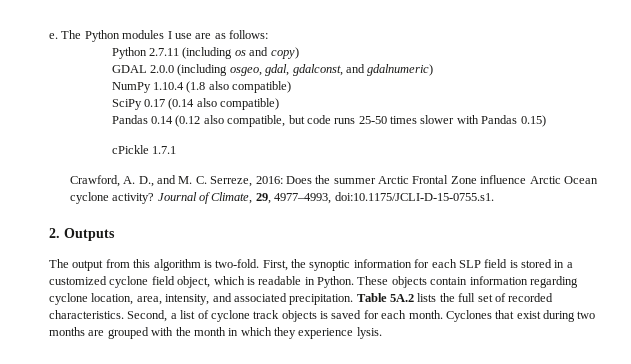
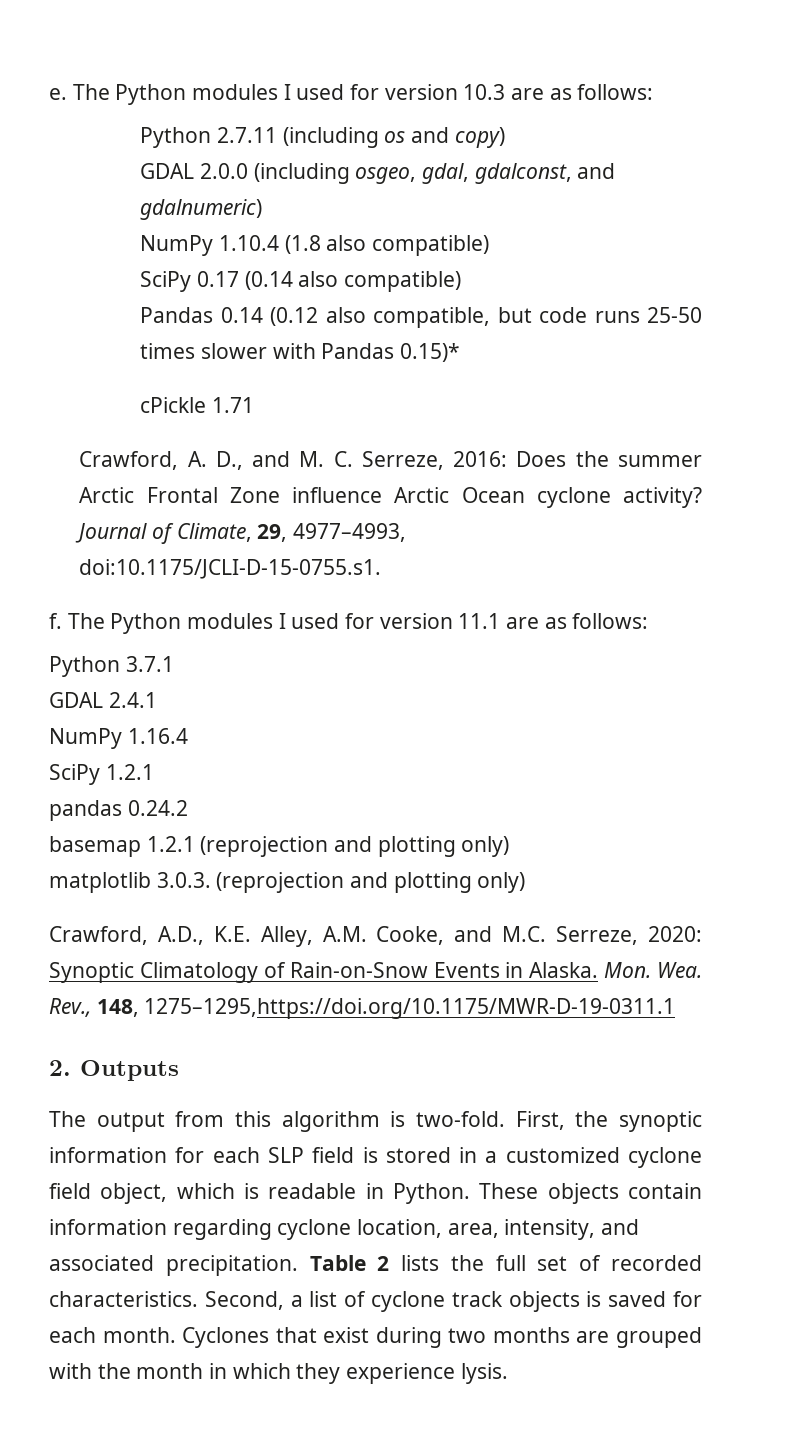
- The Python modules I use are as follows:
+ The Python modules I used for version 10.3 are as follows:
- Pandas 0.14 (0.12 also compatible, but code runs 25-50 times slower with Pandas 0.15)
+ Pandas 0.14 (0.12 also compatible, but code runs 25-50 times slower with Pandas 0.15)*
- cPickle 1.7.1
+ cPickle 1.71
+ f. The Python modules I used for version 11.1 are as follows:
+ Python 3.7.1
+ GDAL 2.4.1
+ NumPy 1.16.4
+ SciPy 1.2.1
+ pandas 0.24.2
+ basemap 1.2.1 (reprojection and plotting only)
+ matplotlib 3.0.3. (reprojection and plotting only)
+ Crawford, A.D., K.E. Alley, A.M. Cooke, and M.C. Serreze, 2020: Synoptic Climatology of Rain-on-Snow Events in Alaska. Mon. Wea. Rev., 148, 1275–1295,https://doi.org/10.1175/MWR-D-19-0311.1
- Table 5A.2 lists the full set of recorded characteristics.
+ Table 2 lists the full set of recorded characteristics.

